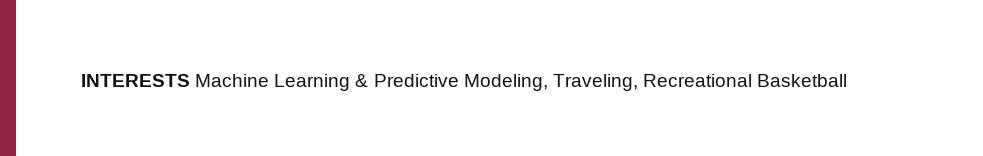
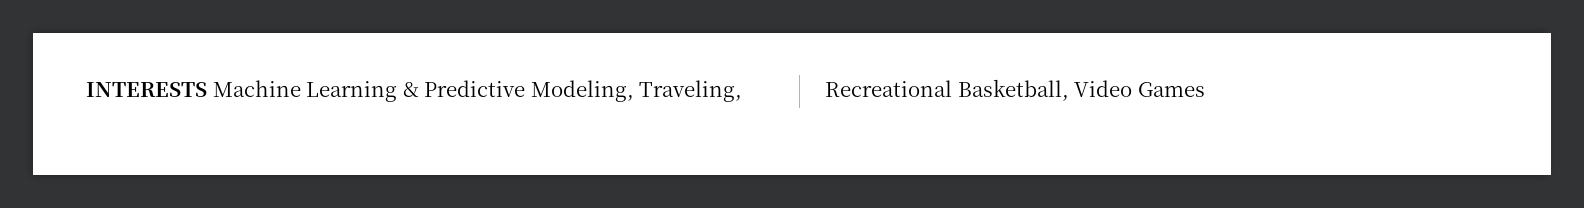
- INTERESTS Machine Learning & Predictive Modeling, Traveling, Recreational Basketball
+ INTERESTS Machine Learning & Predictive Modeling, Traveling, Recreational Basketball, Video Games

